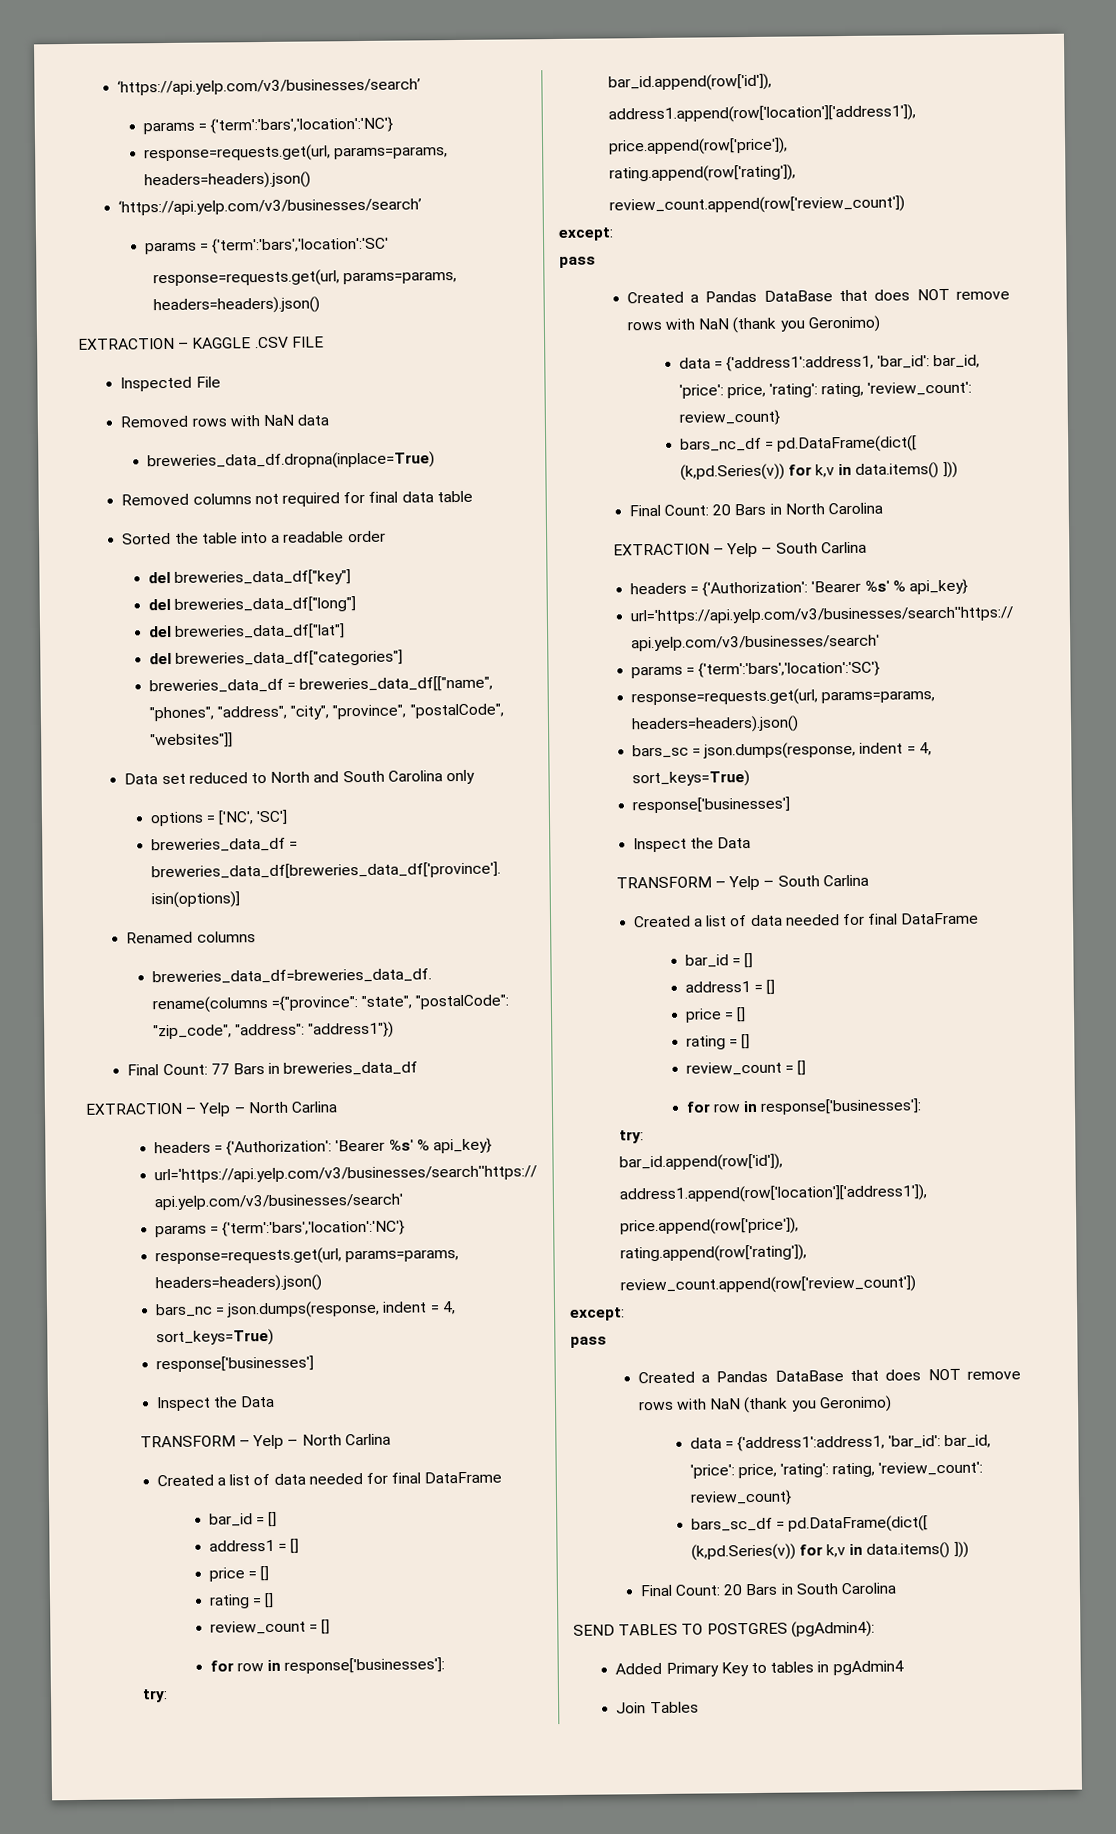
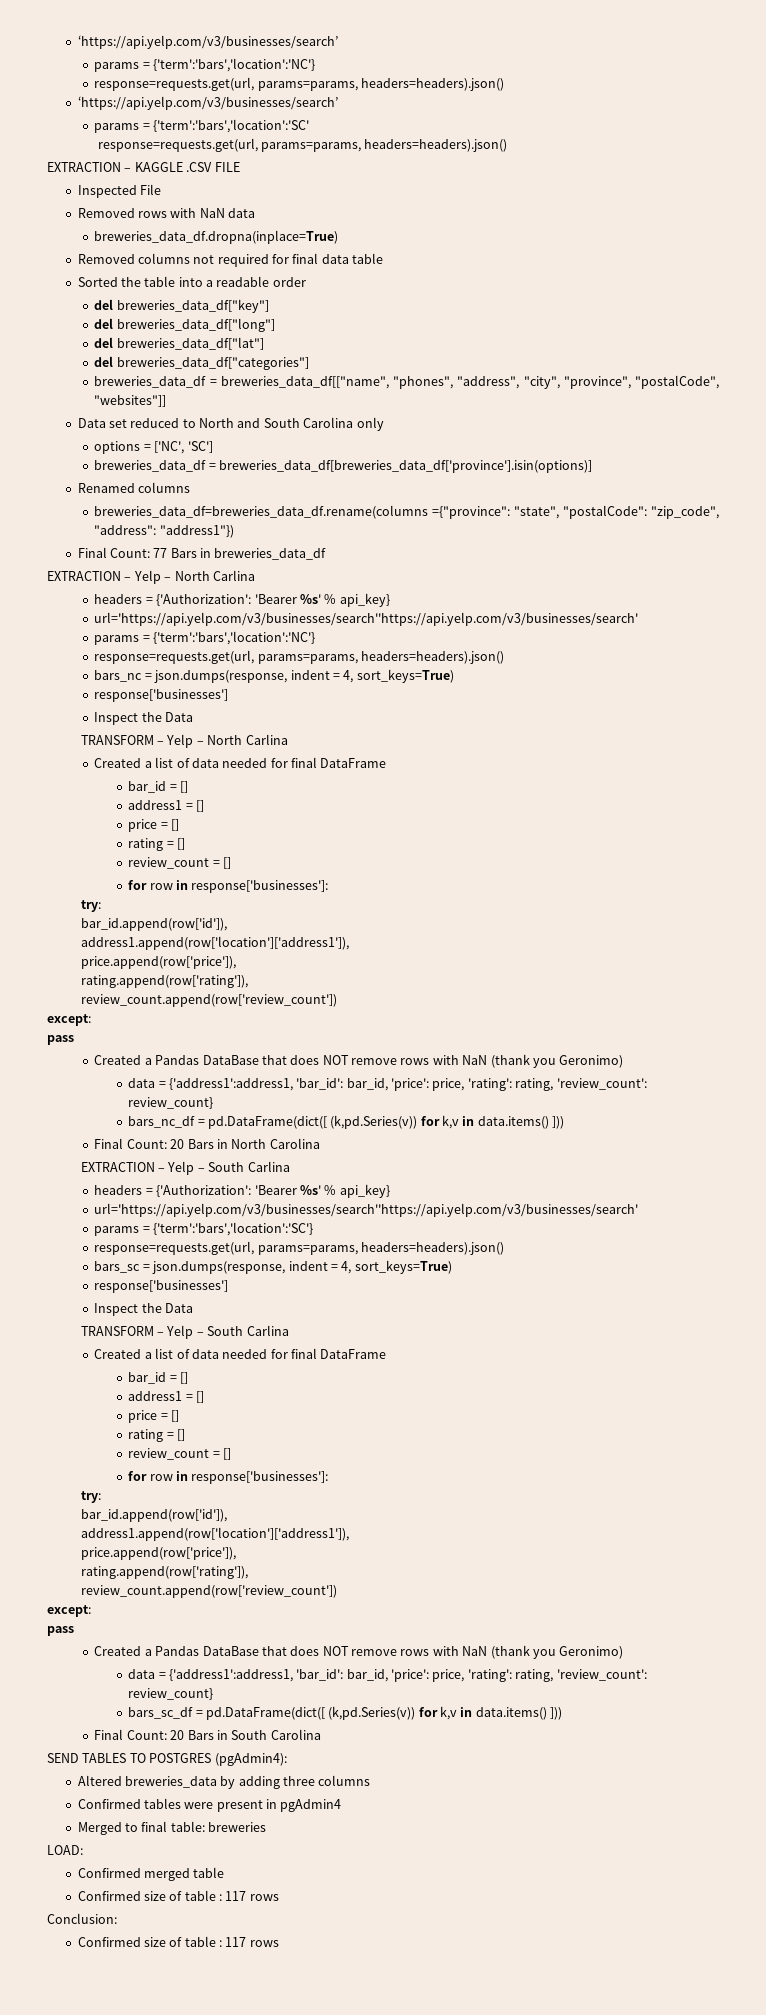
- Added Primary Key to tables in pgAdmin4
- Join Tables
+ Altered breweries_data by adding three columns
+ Confirmed tables were present in pgAdmin4
+ Merged to final table: breweries
+ LOAD:
+ Confirmed merged table
+ Confirmed size of table : 117 rows
+ Conclusion:
+ Confirmed size of table : 117 rows

